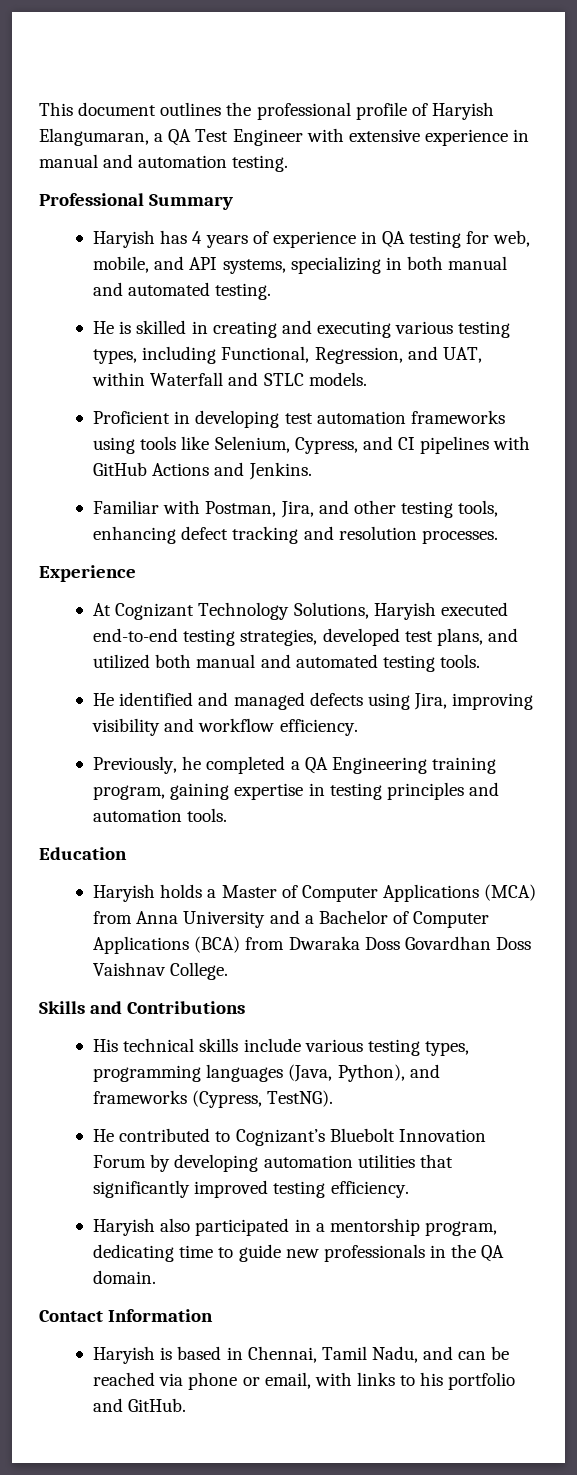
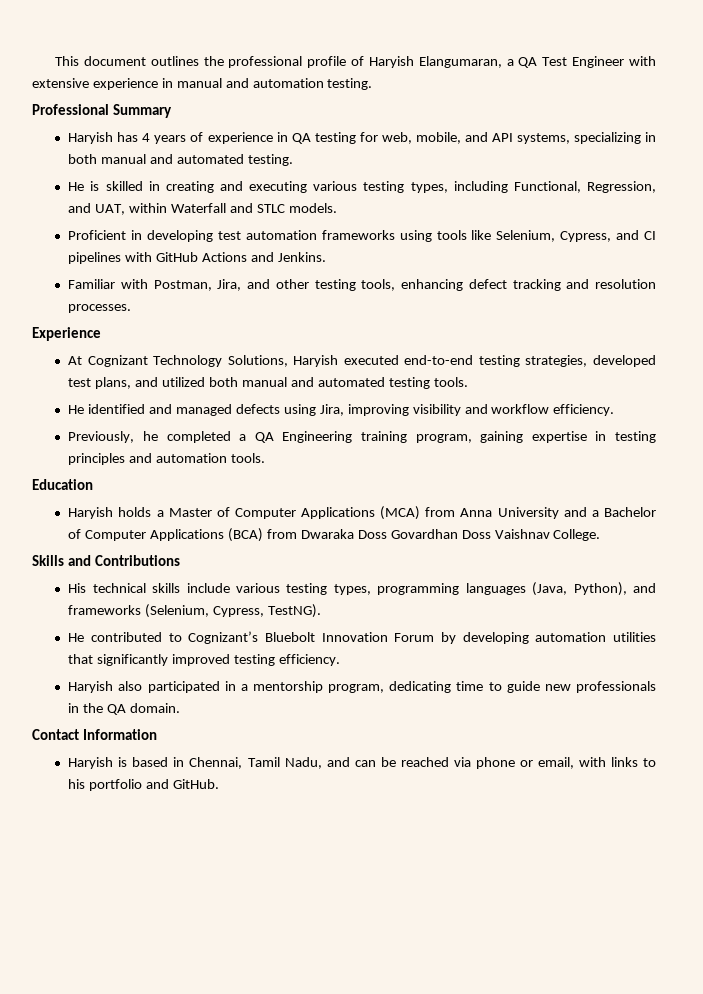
- His technical skills include various testing types, programming languages (Java, Python), and frameworks (Cypress, TestNG).
+ His technical skills include various testing types, programming languages (Java, Python), and frameworks (Selenium, Cypress, TestNG).

